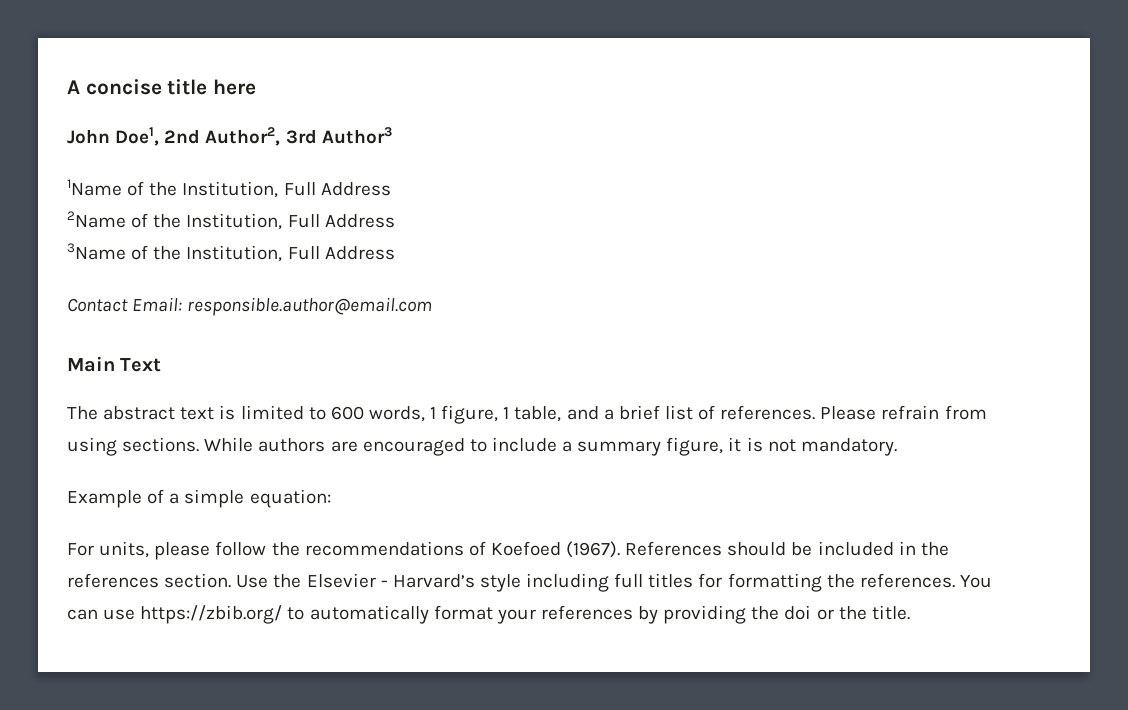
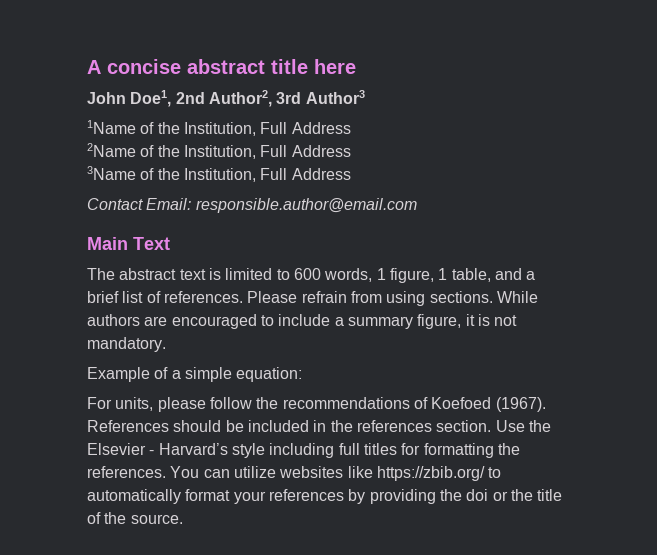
- A concise title here
+ A concise abstract title here
- You can use https://zbib.org/ to automatically format your references by providing the doi or the title.
+ You can utilize websites like https://zbib.org/ to automatically format your references by providing the doi or the title of the source.

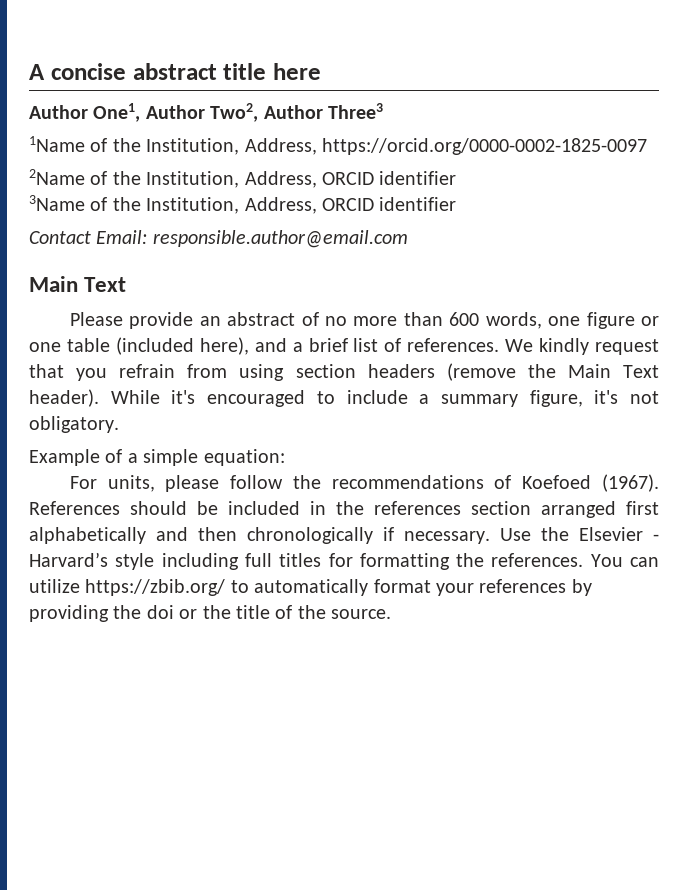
- John Doe1, 2nd Author2, 3rd Author3
+ Author One1, Author Two2, Author Three3
- 1Name of the Institution, Full Address
+ 1Name of the Institution, Address, https://orcid.org/0000-0002-1825-0097
- 2Name of the Institution, Full Address
+ 2Name of the Institution, Address, ORCID identifier
- 3Name of the Institution, Full Address
+ 3Name of the Institution, Address, ORCID identifier
- The abstract text is limited to 600 words, 1 figure, 1 table, and a brief list of references.
+ Please provide an abstract of no more than 600 words, one figure or one table (included here), and a brief list of references.
- Please refrain from using sections. While authors are encouraged to include a summary figure, it is not mandatory.
+ We kindly request that you refrain from using section headers (remove the Main Text header). While it's encouraged to include a summary figure, it's not obligatory.
- References should be included in the references section.
+ References should be included in the references section arranged first alphabetically and then chronologically if necessary.
- You can utilize websites like https://zbib.org/ to automatically format your references by providing the doi or the title of the source.
+ You can utilize https://zbib.org/ to automatically format your references by providing the doi or the title of the source.

